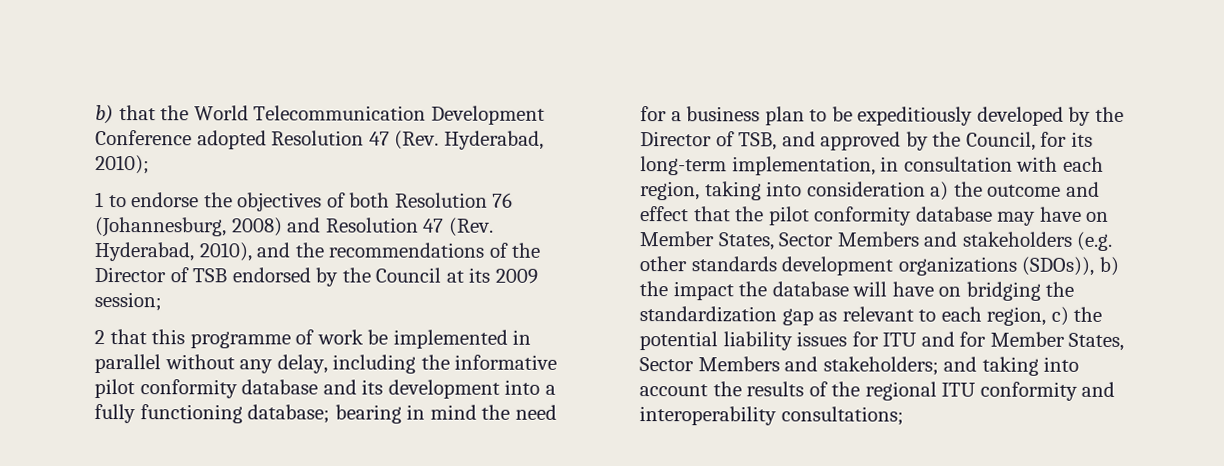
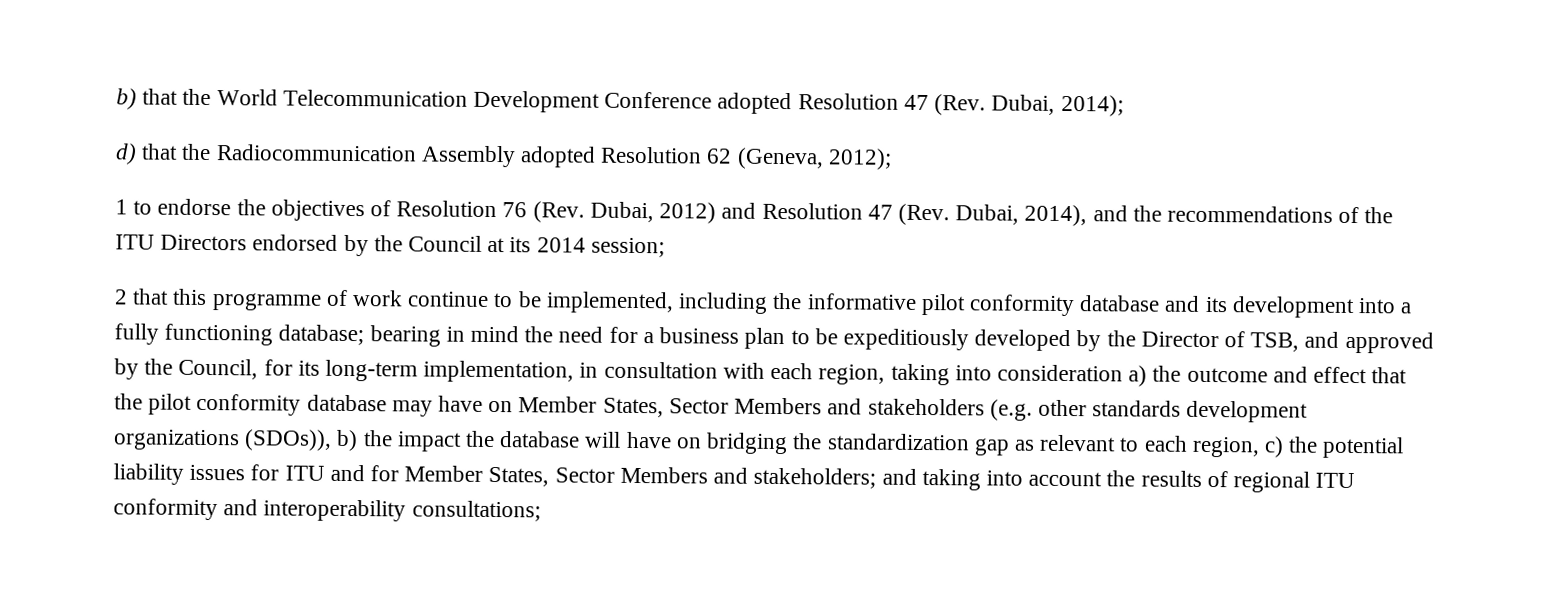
- b) that the World Telecommunication Development Conference adopted Resolution 47 (Rev. Hyderabad, 2010);
+ b) that the World Telecommunication Development Conference adopted Resolution 47 (Rev. Dubai, 2014);
+ d) that the Radiocommunication Assembly adopted Resolution 62 (Geneva, 2012);
- 1 to endorse the objectives of both Resolution 76 (Johannesburg, 2008) and Resolution 47 (Rev. Hyderabad, 2010), and the recommendations of the Director of TSB endorsed by the Council at its 2009 session;
+ 1 to endorse the objectives of Resolution 76 (Rev. Dubai, 2012) and Resolution 47 (Rev. Dubai, 2014), and the recommendations of the ITU Directors endorsed by the Council at its 2014 session;
- 2 that this programme of work be implemented in parallel without any delay, including the informative pilot conformity database and its development into a fully functioning database;
+ 2 that this programme of work continue to be implemented, including the informative pilot conformity database and its development into a fully functioning database;
- and taking into account the results of the regional ITU conformity and interoperability consultations;
+ and taking into account the results of regional ITU conformity and interoperability consultations;

